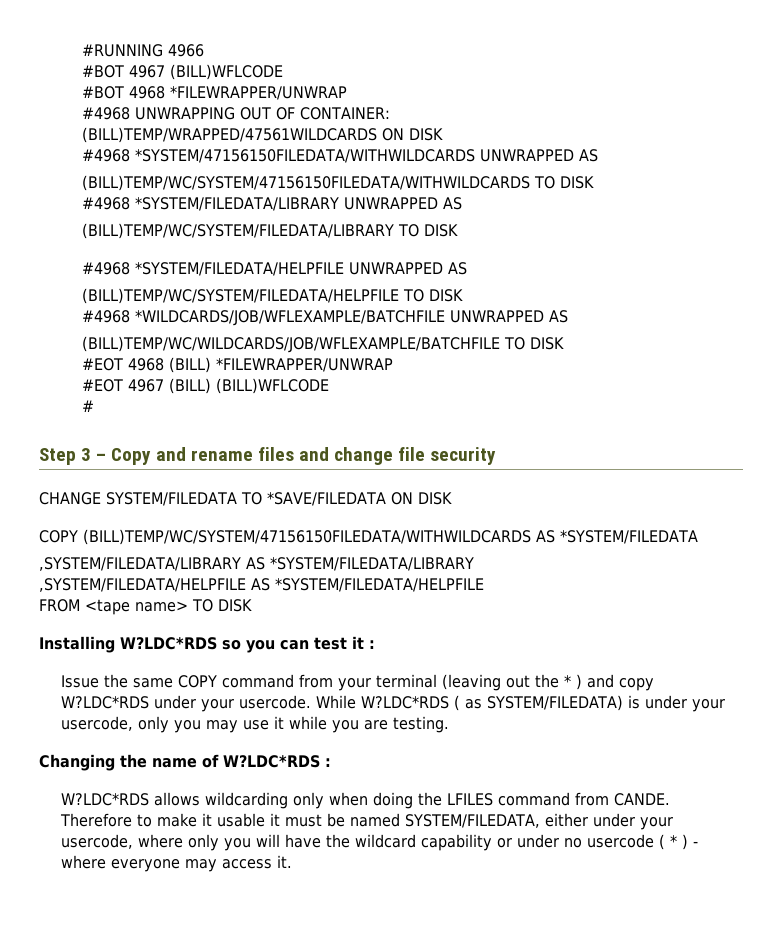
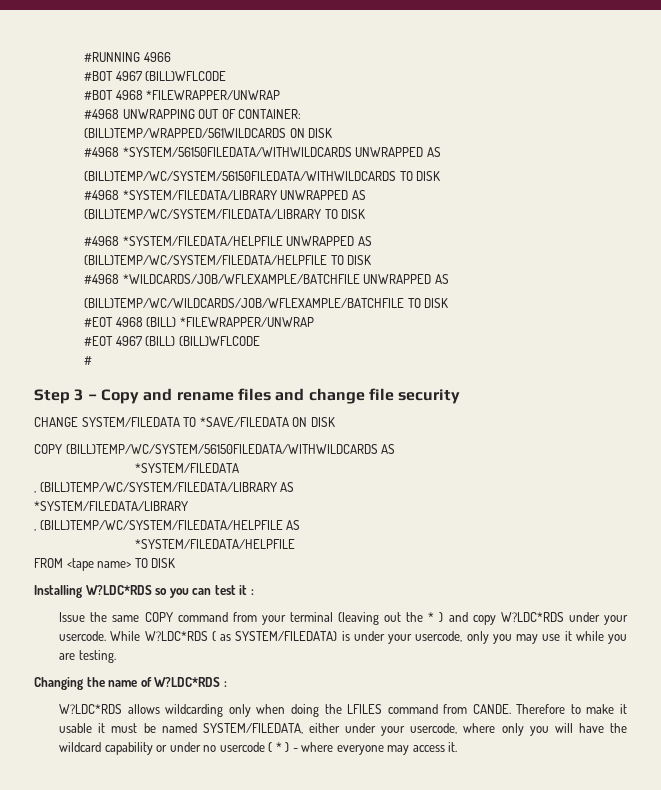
- (BILL)TEMP/WRAPPED/47561WILDCARDS ON DISK
+ (BILL)TEMP/WRAPPED/561WILDCARDS ON DISK
- #4968 *SYSTEM/47156150FILEDATA/WITHWILDCARDS UNWRAPPED AS
- (BILL)TEMP/WC/SYSTEM/47156150FILEDATA/WITHWILDCARDS TO DISK
+ #4968 *SYSTEM/56150FILEDATA/WITHWILDCARDS UNWRAPPED AS
+ (BILL)TEMP/WC/SYSTEM/56150FILEDATA/WITHWILDCARDS TO DISK
- COPY (BILL)TEMP/WC/SYSTEM/47156150FILEDATA/WITHWILDCARDS AS *SYSTEM/FILEDATA
+ COPY (BILL)TEMP/WC/SYSTEM/56150FILEDATA/WITHWILDCARDS AS
+ *SYSTEM/FILEDATA
- ,SYSTEM/FILEDATA/LIBRARY AS *SYSTEM/FILEDATA/LIBRARY
+ , (BILL)TEMP/WC/SYSTEM/FILEDATA/LIBRARY AS
+ *SYSTEM/FILEDATA/LIBRARY
- ,SYSTEM/FILEDATA/HELPFILE AS *SYSTEM/FILEDATA/HELPFILE
+ , (BILL)TEMP/WC/SYSTEM/FILEDATA/HELPFILE AS
+ *SYSTEM/FILEDATA/HELPFILE

